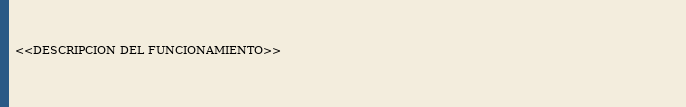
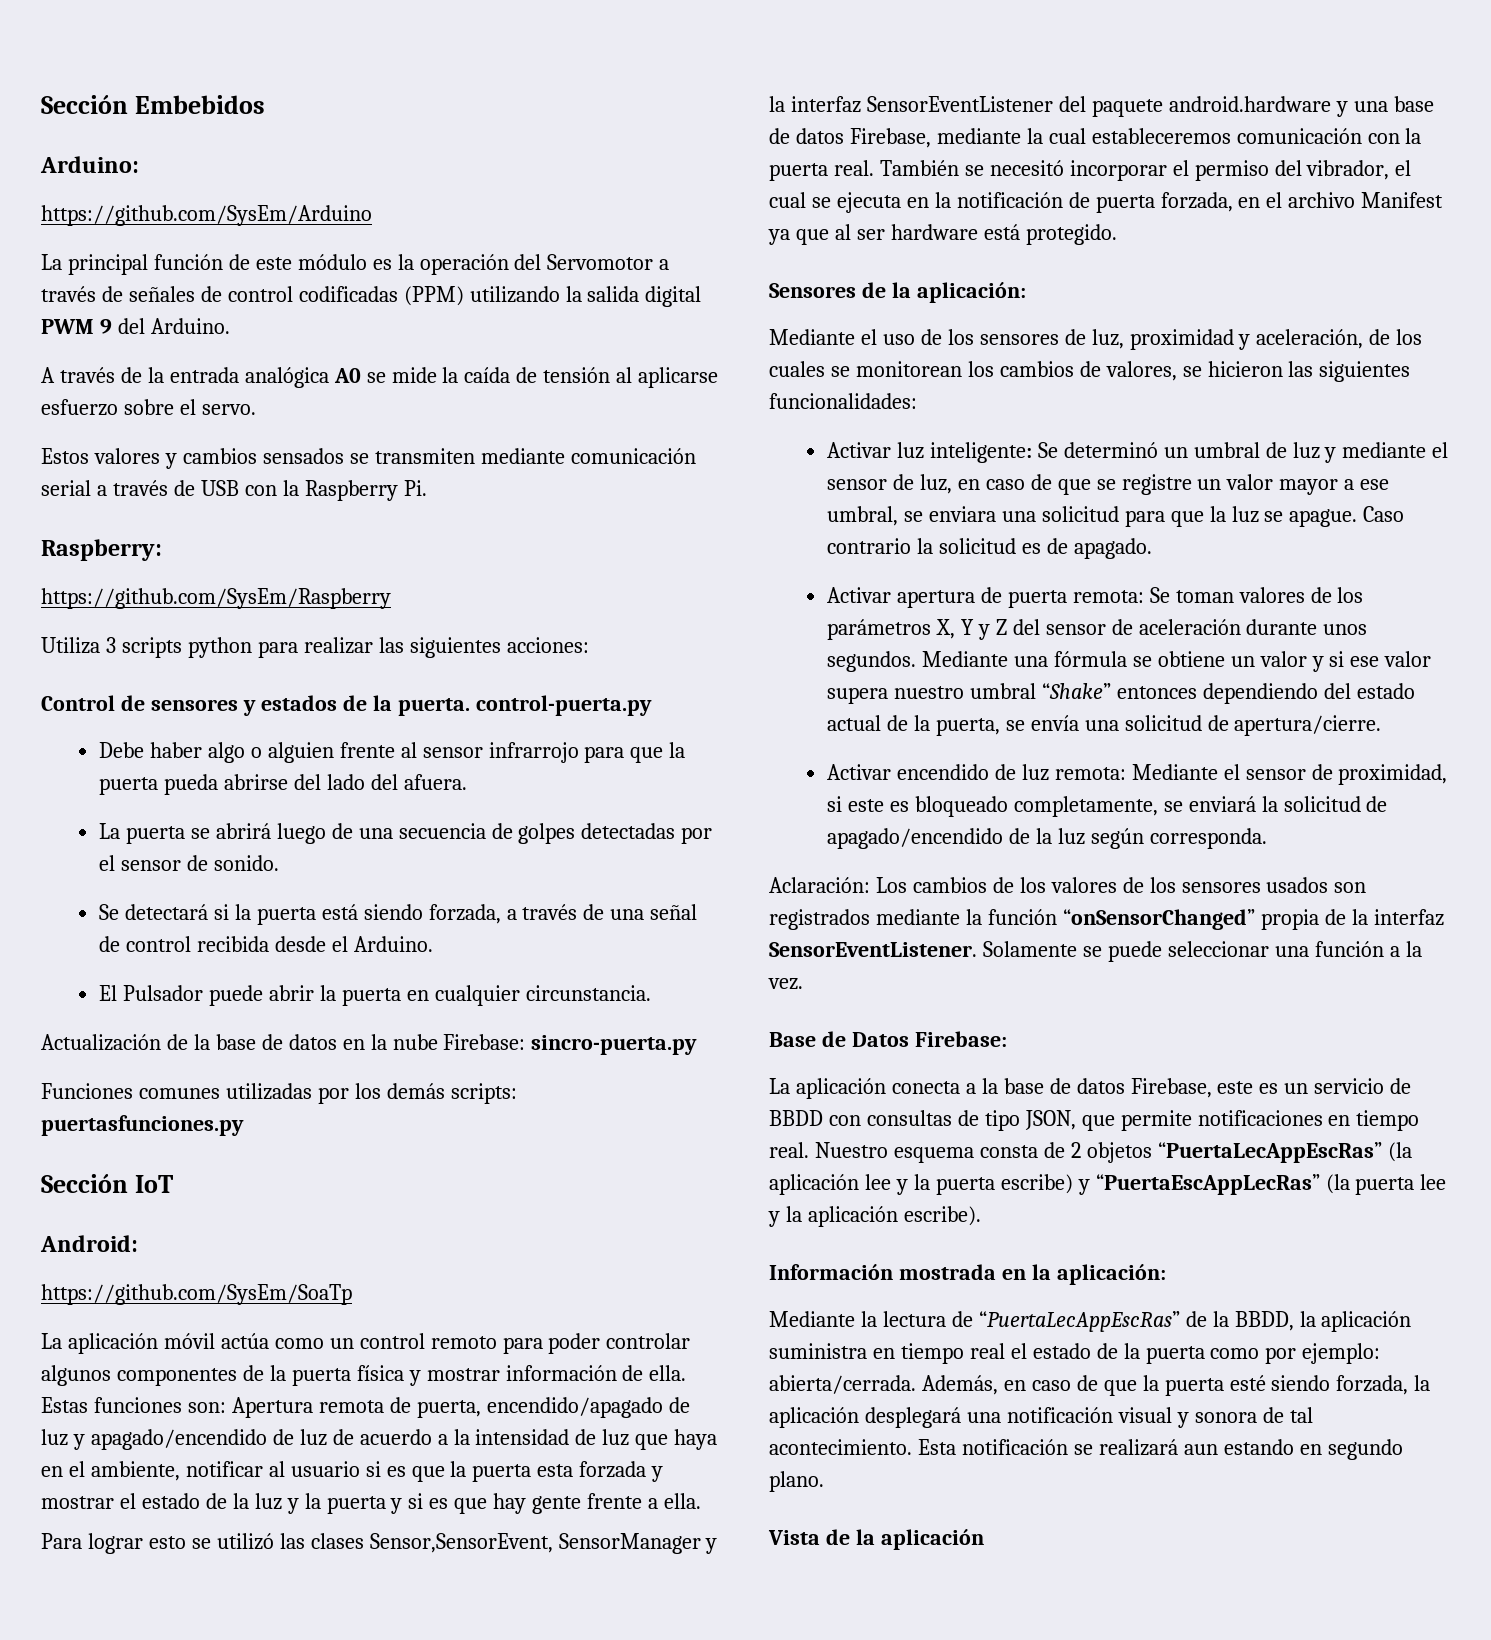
- <<DESCRIPCION DEL FUNCIONAMIENTO>>
+ Sección Embebidos
+ Arduino:
+ https://github.com/SysEm/Arduino
+ La principal función de este módulo es la operación del Servomotor a través de señales de control codificadas (PPM) utilizando la salida digital PWM 9 del Arduino.
+ A través de la entrada analógica A0 se mide la caída de tensión al aplicarse esfuerzo sobre el servo.
+ Estos valores y cambios sensados se transmiten mediante comunicación serial a través de USB con la Raspberry Pi.
+ Raspberry:
+ https://github.com/SysEm/Raspberry
+ Utiliza 3 scripts python para realizar las siguientes acciones:
+ Control de sensores y estados de la puerta. control-puerta.py
+ Debe haber algo o alguien frente al sensor infrarrojo para que la puerta pueda abrirse del lado del afuera.
+ La puerta se abrirá luego de una secuencia de golpes detectadas por el sensor de sonido.
+ Se detectará si la puerta está siendo forzada, a través de una señal de control recibida desde el Arduino.
+ El Pulsador puede abrir la puerta en cualquier circunstancia.
+ Actualización de la base de datos en la nube Firebase: sincro-puerta.py
+ Funciones comunes utilizadas por los demás scripts: puertasfunciones.py
+ Sección IoT
+ Android:
+ https://github.com/SysEm/SoaTp
+ La aplicación móvil actúa como un control remoto para poder controlar algunos componentes de la puerta física y mostrar información de ella. Estas funciones son: Apertura remota de puerta, encendido/apagado de luz y apagado/encendido de luz de acuerdo a la intensidad de luz que haya en el ambiente, notificar al usuario si es que la puerta esta forzada y mostrar el estado de la luz y la puerta y si es que hay gente frente a ella.
+ Para lograr esto se utilizó las clases Sensor,SensorEvent, SensorManager y la interfaz SensorEventListener del paquete android.hardware y una base de datos Firebase, mediante la cual estableceremos comunicación con la puerta real. También se necesitó incorporar el permiso del vibrador, el cual se ejecuta en la notificación de puerta forzada, en el archivo Manifest ya que al ser hardware está protegido.
+ Sensores de la aplicación:
+ Mediante el uso de los sensores de luz, proximidad y aceleración, de los cuales se monitorean los cambios de valores, se hicieron las siguientes funcionalidades:
+ Activar luz inteligente: Se determinó un umbral de luz y mediante el sensor de luz, en caso de que se registre un valor mayor a ese umbral, se enviara una solicitud para que la luz se apague. Caso contrario la solicitud es de apagado.
+ Activar apertura de puerta remota: Se toman valores de los parámetros X, Y y Z del sensor de aceleración durante unos segundos. Mediante una fórmula se obtiene un valor y si ese valor supera nuestro umbral “Shake” entonces dependiendo del estado actual de la puerta, se envía una solicitud de apertura/cierre.
+ Activar encendido de luz remota: Mediante el sensor de proximidad, si este es bloqueado completamente, se enviará la solicitud de apagado/encendido de la luz según corresponda.
+ Aclaración: Los cambios de los valores de los sensores usados son registrados mediante la función “onSensorChanged” propia de la interfaz SensorEventListener. Solamente se puede seleccionar una función a la vez.
+ Base de Datos Firebase:
+ La aplicación conecta a la base de datos Firebase, este es un servicio de BBDD con consultas de tipo JSON, que permite notificaciones en tiempo real. Nuestro esquema consta de 2 objetos “PuertaLecAppEscRas” (la aplicación lee y la puerta escribe) y “PuertaEscAppLecRas” (la puerta lee y la aplicación escribe).
+ Información mostrada en la aplicación:
+ Mediante la lectura de “PuertaLecAppEscRas” de la BBDD, la aplicación suministra en tiempo real el estado de la puerta como por ejemplo: abierta/cerrada. Además, en caso de que la puerta esté siendo forzada, la aplicación desplegará una notificación visual y sonora de tal acontecimiento. Esta notificación se realizará aun estando en segundo plano.
+ Vista de la aplicación

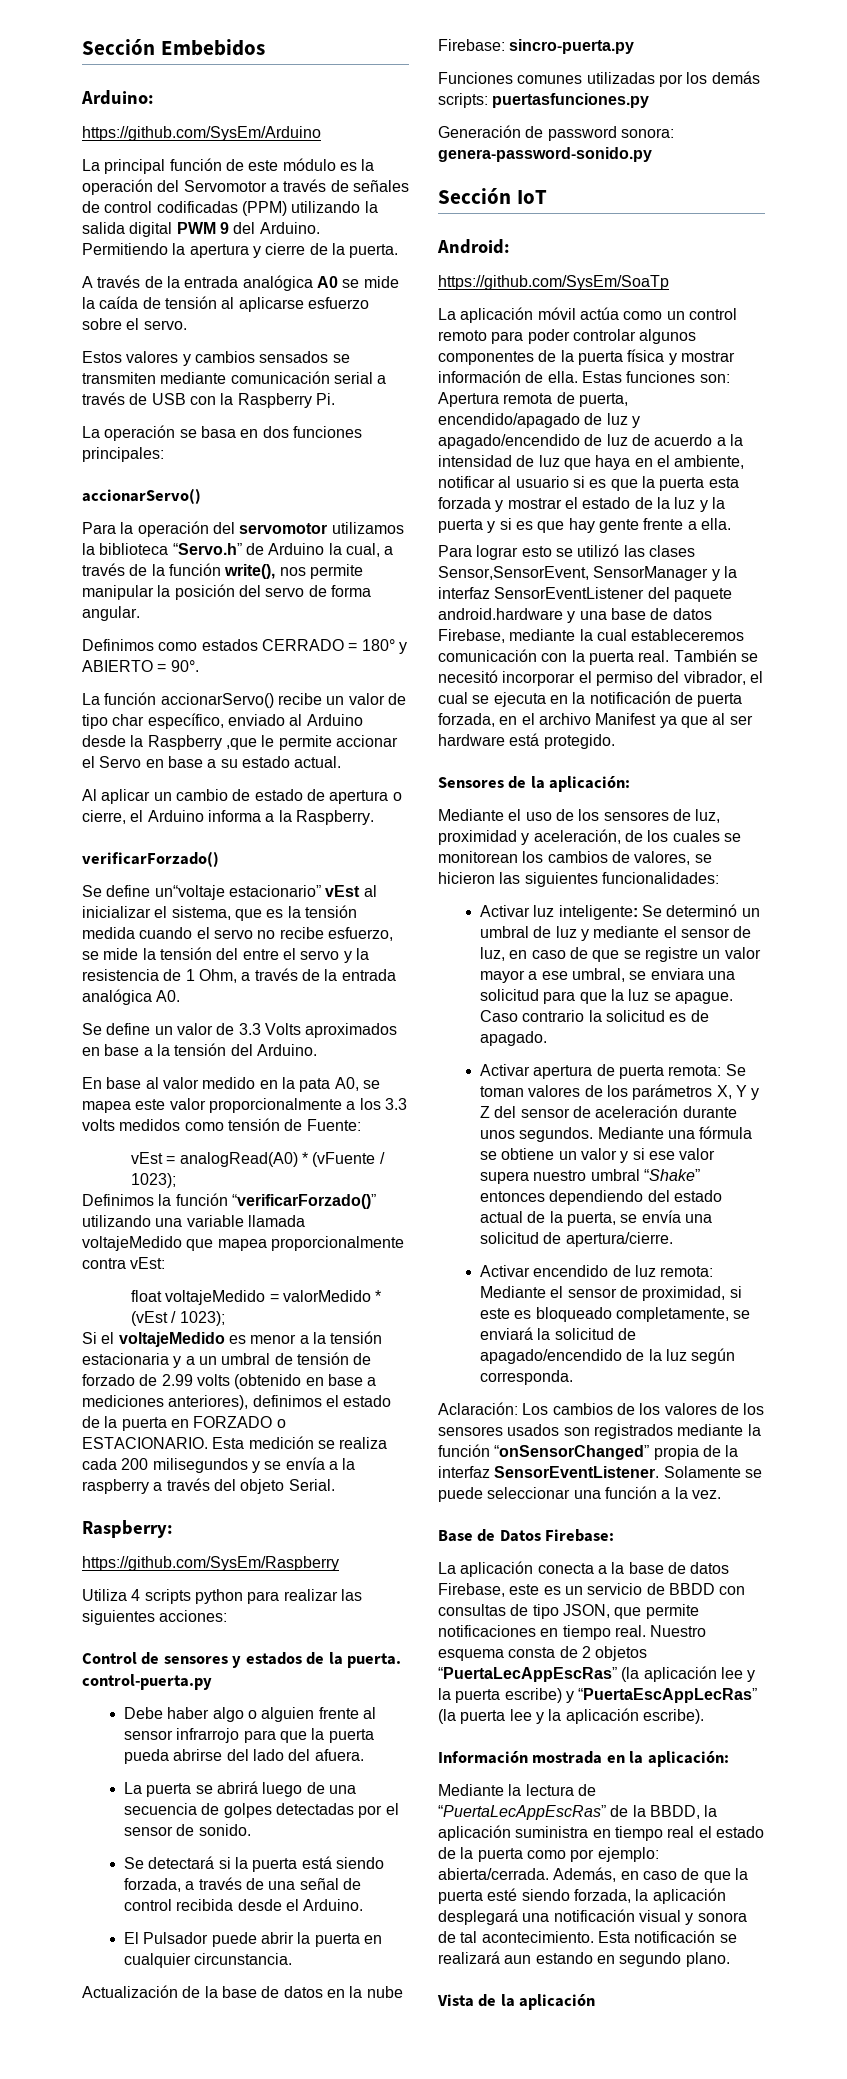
+ Permitiendo la apertura y cierre de la puerta.
+ La operación se basa en dos funciones principales:
+ accionarServo()
+ Para la operación del servomotor utilizamos la biblioteca “Servo.h” de Arduino la cual, a través de la función write(), nos permite manipular la posición del servo de forma angular.
+ Definimos como estados CERRADO = 180° y ABIERTO = 90°.
+ La función accionarServo() recibe un valor de tipo char específico, enviado al Arduino desde la Raspberry ,que le permite accionar el Servo en base a su estado actual.
+ Al aplicar un cambio de estado de apertura o cierre, el Arduino informa a la Raspberry.
+ verificarForzado()
+ Se define un“voltaje estacionario” vEst al inicializar el sistema, que es la tensión medida cuando el servo no recibe esfuerzo, se mide la tensión del entre el servo y la resistencia de 1 Ohm, a través de la entrada analógica A0.
+ Se define un valor de 3.3 Volts aproximados en base a la tensión del Arduino.
+ En base al valor medido en la pata A0, se mapea este valor proporcionalmente a los 3.3 volts medidos como tensión de Fuente:
+ vEst = analogRead(A0) * (vFuente / 1023);
+ Definimos la función “verificarForzado()” utilizando una variable llamada voltajeMedido que mapea proporcionalmente contra vEst:
+ float voltajeMedido = valorMedido * (vEst / 1023);
+ Si el voltajeMedido es menor a la tensión estacionaria y a un umbral de tensión de forzado de 2.99 volts (obtenido en base a mediciones anteriores), definimos el estado de la puerta en FORZADO o ESTACIONARIO. Esta medición se realiza cada 200 milisegundos y se envía a la raspberry a través del objeto Serial.
- Utiliza 3 scripts python para realizar las siguientes acciones:
+ Utiliza 4 scripts python para realizar las siguientes acciones:
+ Generación de password sonora: genera-password-sonido.py

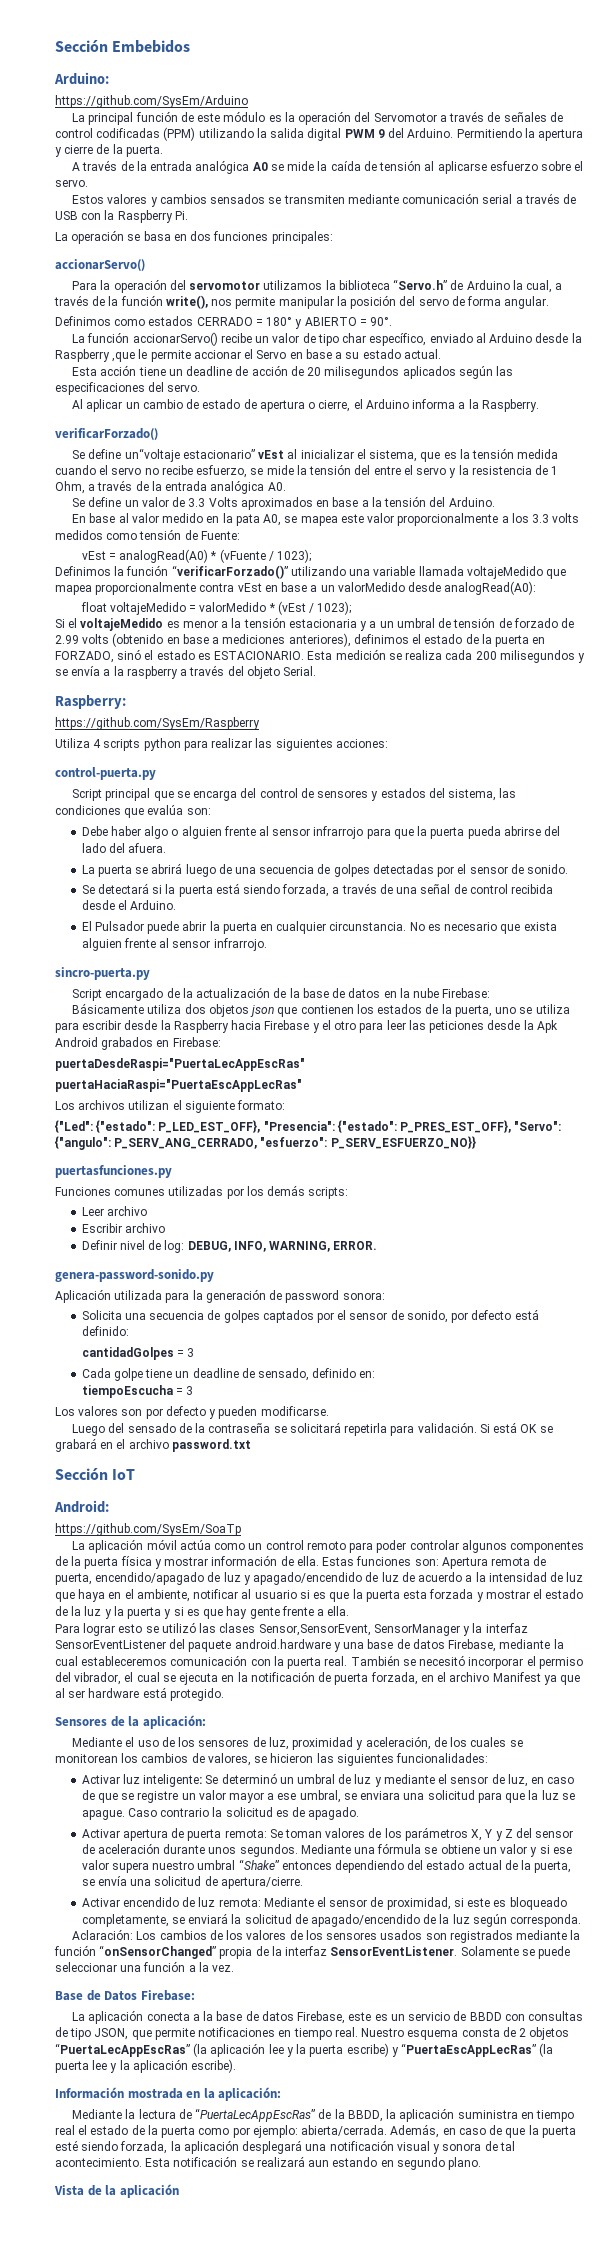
+ Esta acción tiene un deadline de acción de 20 milisegundos aplicados según las especificaciones del servo.
- Definimos la función “verificarForzado()” utilizando una variable llamada voltajeMedido que mapea proporcionalmente contra vEst:
+ Definimos la función “verificarForzado()” utilizando una variable llamada voltajeMedido que mapea proporcionalmente contra vEst en base a un valorMedido desde analogRead(A0):
- Si el voltajeMedido es menor a la tensión estacionaria y a un umbral de tensión de forzado de 2.99 volts (obtenido en base a mediciones anteriores), definimos el estado de la puerta en FORZADO o ESTACIONARIO.
+ Si el voltajeMedido es menor a la tensión estacionaria y a un umbral de tensión de forzado de 2.99 volts (obtenido en base a mediciones anteriores), definimos el estado de la puerta en FORZADO, sinó el estado es ESTACIONARIO.
- Control de sensores y estados de la puerta. control-puerta.py
+ control-puerta.py
+ Script principal que se encarga del control de sensores y estados del sistema, las condiciones que evalúa son:
- El Pulsador puede abrir la puerta en cualquier circunstancia.
- Actualización de la base de datos en la nube Firebase: sincro-puerta.py
+ El Pulsador puede abrir la puerta en cualquier circunstancia. No es necesario que exista alguien frente al sensor infrarrojo.
+ sincro-puerta.py
+ Script encargado de la actualización de la base de datos en la nube Firebase:
+ Básicamente utiliza dos objetos json que contienen los estados de la puerta, uno se utiliza para escribir desde la Raspberry hacia Firebase y el otro para leer las peticiones desde la Apk Android grabados en Firebase:
+ puertaDesdeRaspi="PuertaLecAppEscRas"
+ puertaHaciaRaspi="PuertaEscAppLecRas"
+ Los archivos utilizan el siguiente formato:
+ {"Led": {"estado": P_LED_EST_OFF}, "Presencia": {"estado": P_PRES_EST_OFF}, "Servo": {"angulo": P_SERV_ANG_CERRADO, "esfuerzo": P_SERV_ESFUERZO_NO}}
+ puertasfunciones.py
- Funciones comunes utilizadas por los demás scripts: puertasfunciones.py
- Generación de password sonora: genera-password-sonido.py
+ Funciones comunes utilizadas por los demás scripts:
+ Leer archivo
+ Escribir archivo
+ Definir nivel de log: DEBUG, INFO, WARNING, ERROR.
+ genera-password-sonido.py
+ Aplicación utilizada para la generación de password sonora:
+ Solicita una secuencia de golpes captados por el sensor de sonido, por defecto está definido:
+ cantidadGolpes = 3
+ Cada golpe tiene un deadline de sensado, definido en:
+ tiempoEscucha = 3
+ Los valores son por defecto y pueden modificarse.
+ Luego del sensado de la contraseña se solicitará repetirla para validación. Si está OK se grabará en el archivo password.txt

